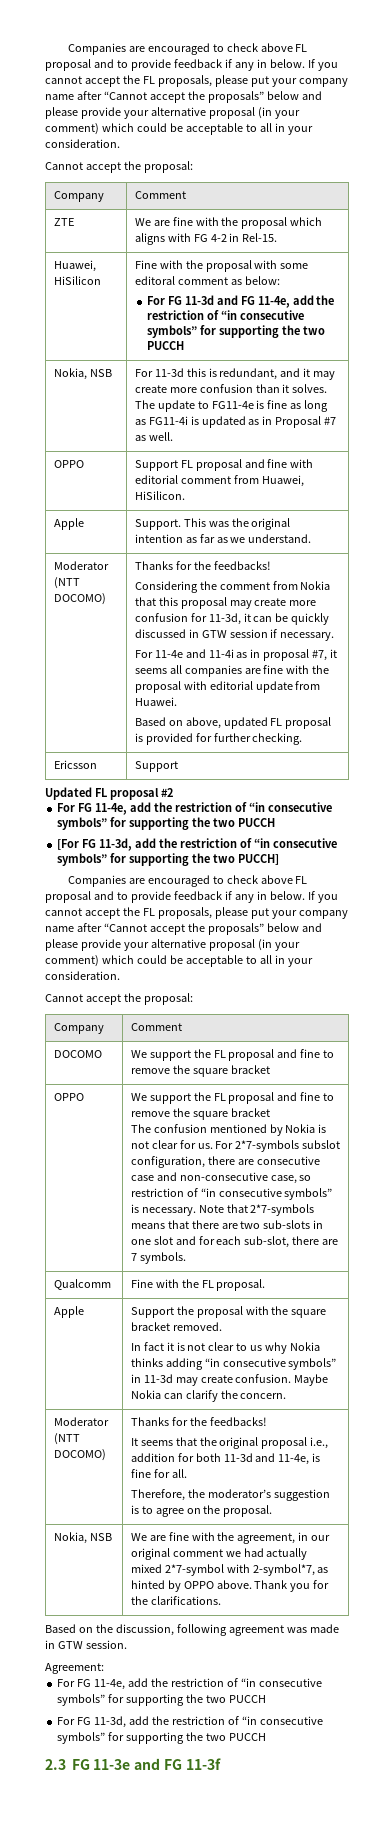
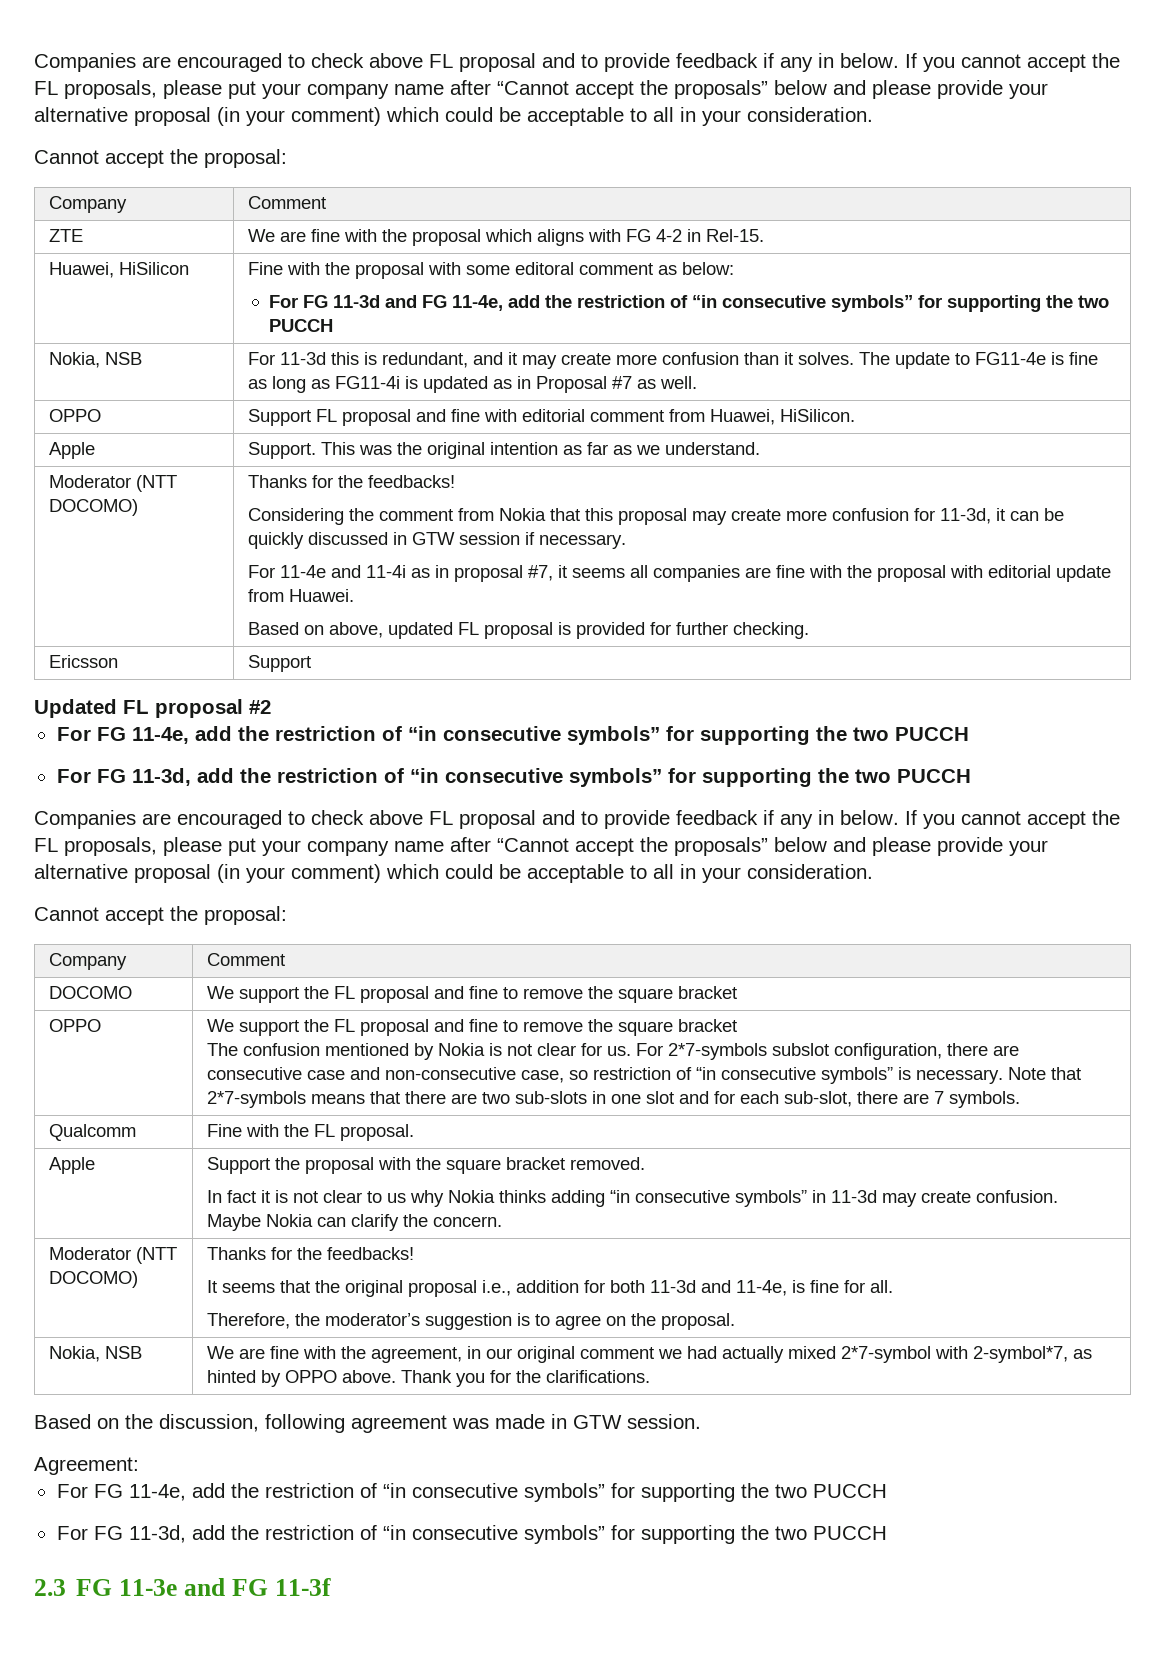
  Updated FL proposal #2
  For FG 11-4e, add the restriction of “in consecutive symbols” for supporting the two PUCCH
- [For FG 11-3d, add the restriction of “in consecutive symbols” for supporting the two PUCCH]
+ For FG 11-3d, add the restriction of “in consecutive symbols” for supporting the two PUCCH

